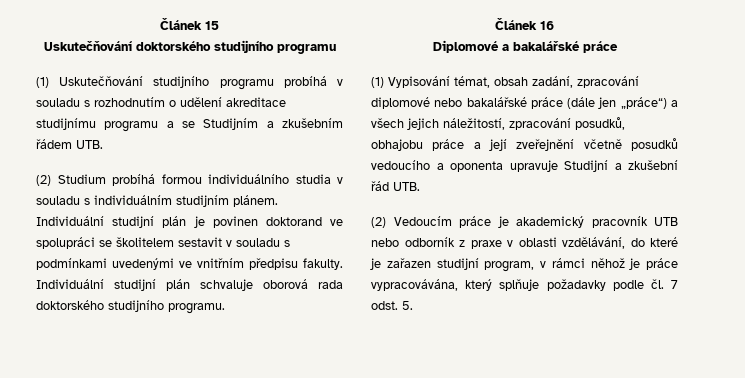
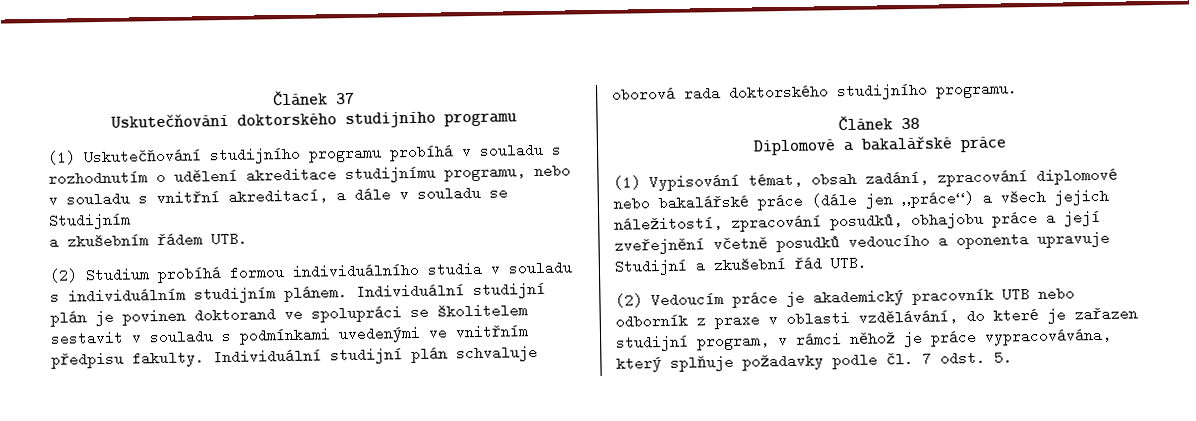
- Článek 15
+ Článek 37
- (1) Uskutečňování studijního programu probíhá v souladu s rozhodnutím o udělení akreditace studijnímu programu a se Studijním a zkušebním řádem UTB.
+ (1) Uskutečňování studijního programu probíhá v souladu s rozhodnutím o udělení akreditace studijnímu programu, nebo v souladu s vnitřní akreditací, a dále v souladu se Studijním
+ a zkušebním řádem UTB.
- Článek 16
+ Článek 38

